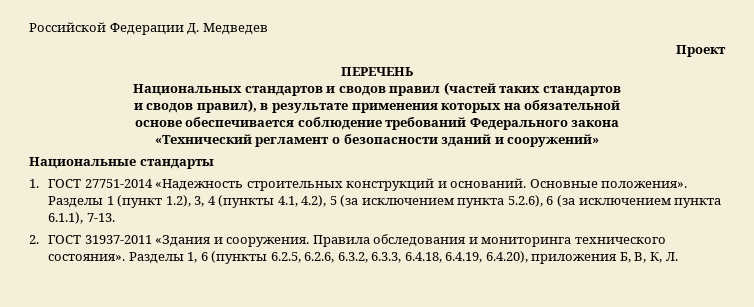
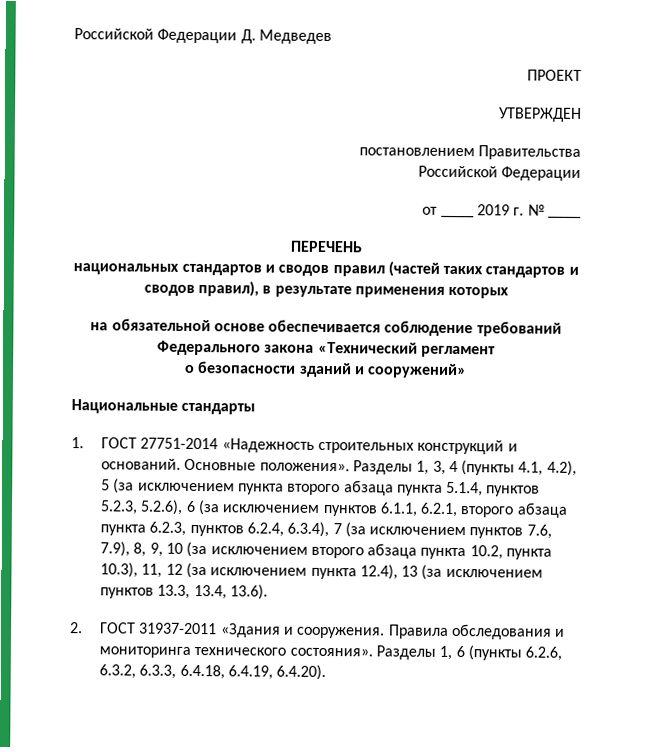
- Проект
+ ПРОЕКТ
+ УТВЕРЖДЕН
+ постановлением Правительства
+ Российской Федерации
+ от ____ 2019 г. № ____
- Национальных стандартов и сводов правил (частей таких стандартов
- и сводов правил), в результате применения которых на обязательной
- основе обеспечивается соблюдение требований Федерального закона
- «Технический регламент о безопасности зданий и сооружений»
+ национальных стандартов и сводов правил (частей таких стандартов и сводов правил), в результате применения которых
+ на обязательной основе обеспечивается соблюдение требований Федерального закона «Технический регламент
+ о безопасности зданий и сооружений»
- Разделы 1 (пункт 1.2), 3, 4 (пункты 4.1, 4.2), 5 (за исключением пункта 5.2.6), 6 (за исключением пункта 6.1.1), 7-13.
+ Разделы 1, 3, 4 (пункты 4.1, 4.2), 5 (за исключением пункта второго абзаца пункта 5.1.4, пунктов 5.2.3, 5.2.6), 6 (за исключением пунктов 6.1.1, 6.2.1, второго абзаца пункта 6.2.3, пунктов 6.2.4, 6.3.4), 7 (за исключением пунктов 7.6, 7.9), 8, 9, 10 (за исключением второго абзаца пункта 10.2, пункта 10.3), 11, 12 (за исключением пункта 12.4), 13 (за исключением пунктов 13.3, 13.4, 13.6).
- Разделы 1, 6 (пункты 6.2.5, 6.2.6, 6.3.2, 6.3.3, 6.4.18, 6.4.19, 6.4.20), приложения Б, В, К, Л.
+ Разделы 1, 6 (пункты 6.2.6, 6.3.2, 6.3.3, 6.4.18, 6.4.19, 6.4.20).

